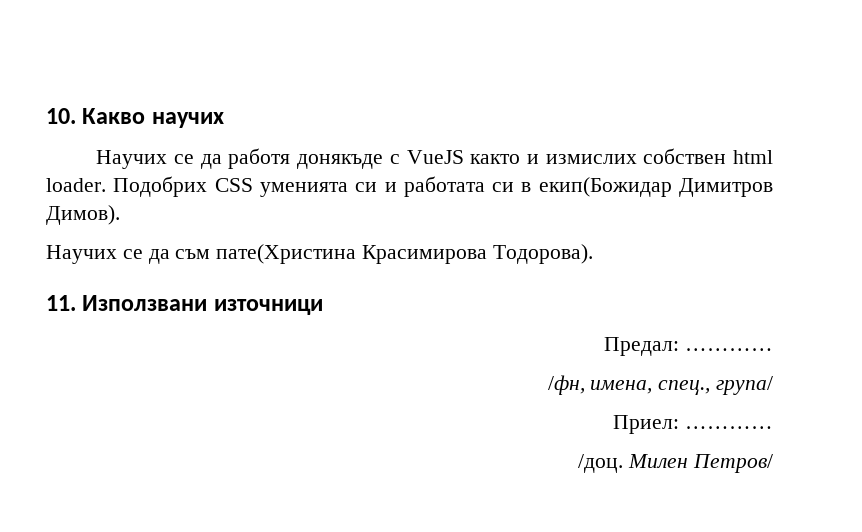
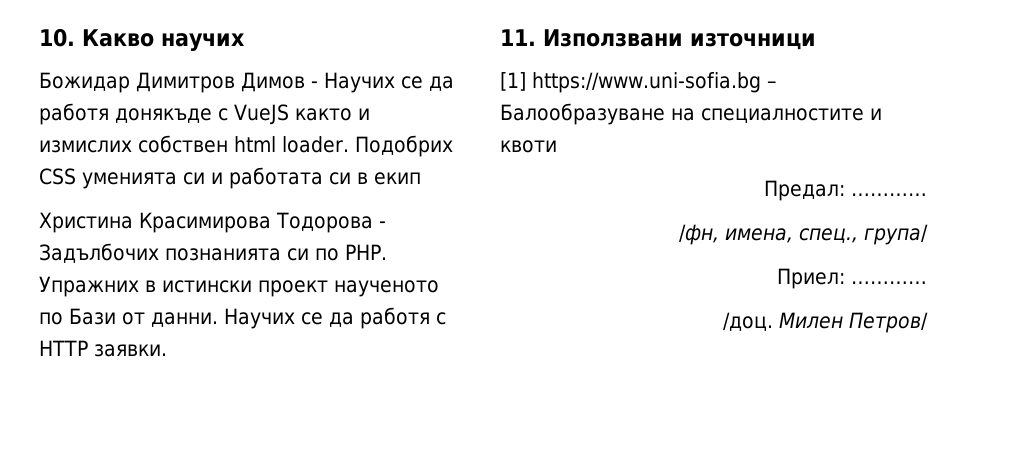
- Научих се да работя донякъде с VueJS както и измислих собствен html loader.
+ Божидар Димитров Димов - Научих се да работя донякъде с VueJS както и измислих собствен html loader.
- Подобрих CSS уменията си и работата си в екип(Божидар Димитров Димов).
- Научих се да съм пате(Христина Красимирова Тодорова).
+ Подобрих CSS уменията си и работата си в екип
+ Христина Красимирова Тодорова - Задълбочих познанията си по PHP. Упражних в истински проект наученото по Бази от данни. Научих се да работя с HTTP заявки.
  11. Използвани източници
+ [1] https://www.uni-sofia.bg – Балообразуване на специалностите и квоти

